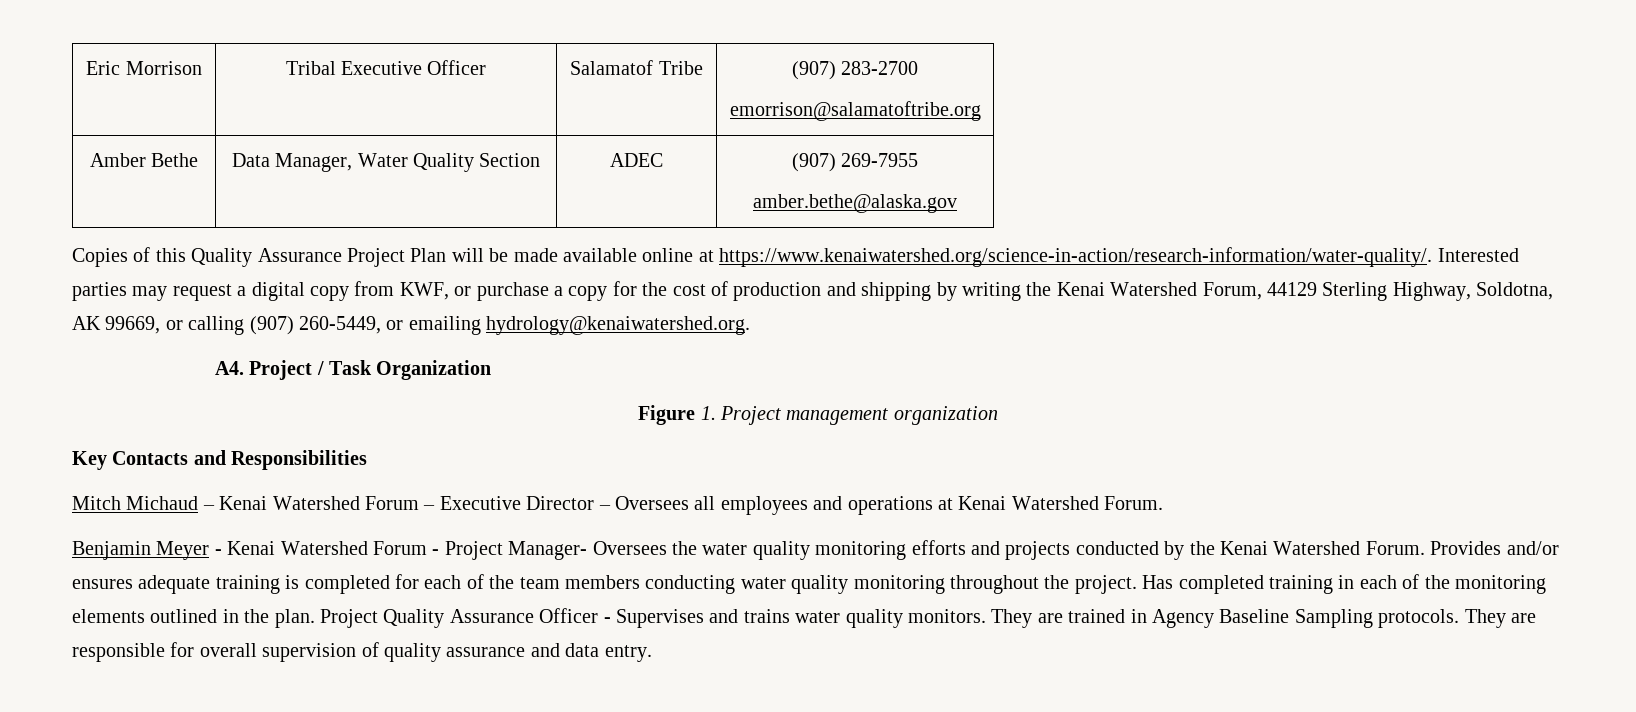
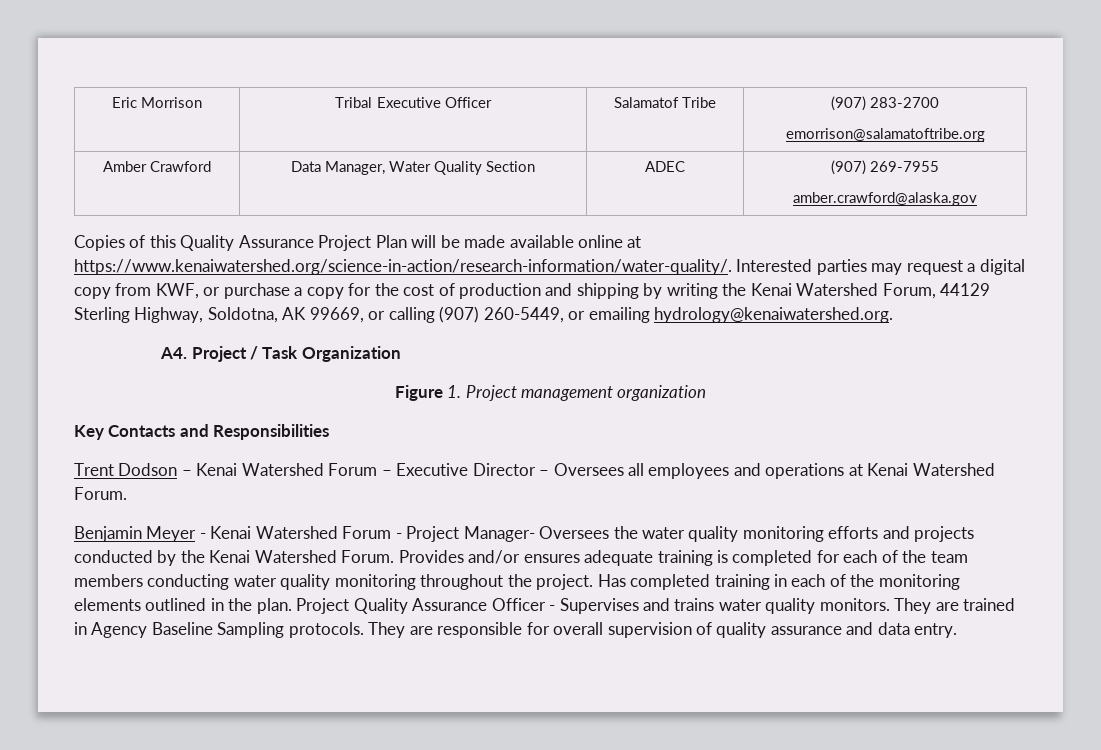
- Amber Bethe | Data Manager, Water Quality Section | ADEC | (907) 269-7955
- amber.bethe@alaska.gov
+ Amber Crawford | Data Manager, Water Quality Section | ADEC | (907) 269-7955
+ amber.crawford@alaska.gov
- Mitch Michaud – Kenai Watershed Forum – Executive Director – Oversees all employees and operations at Kenai Watershed Forum.
+ Trent Dodson – Kenai Watershed Forum – Executive Director – Oversees all employees and operations at Kenai Watershed Forum.

